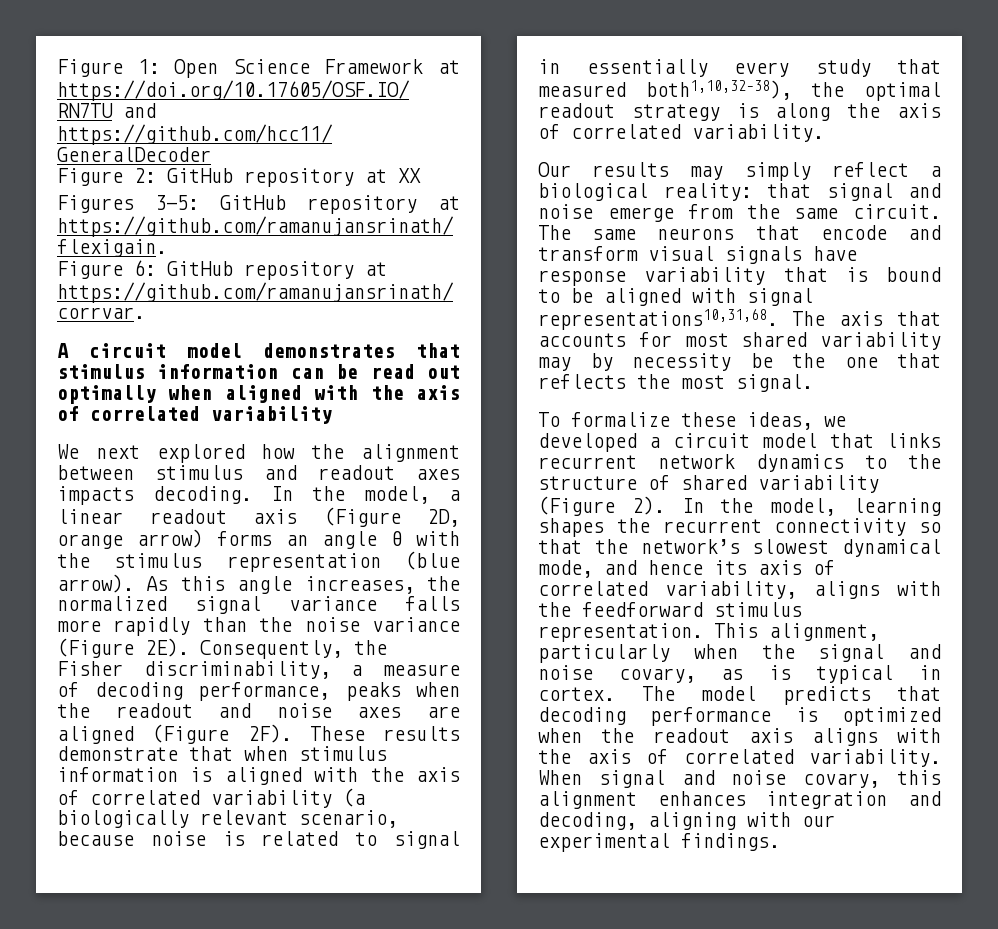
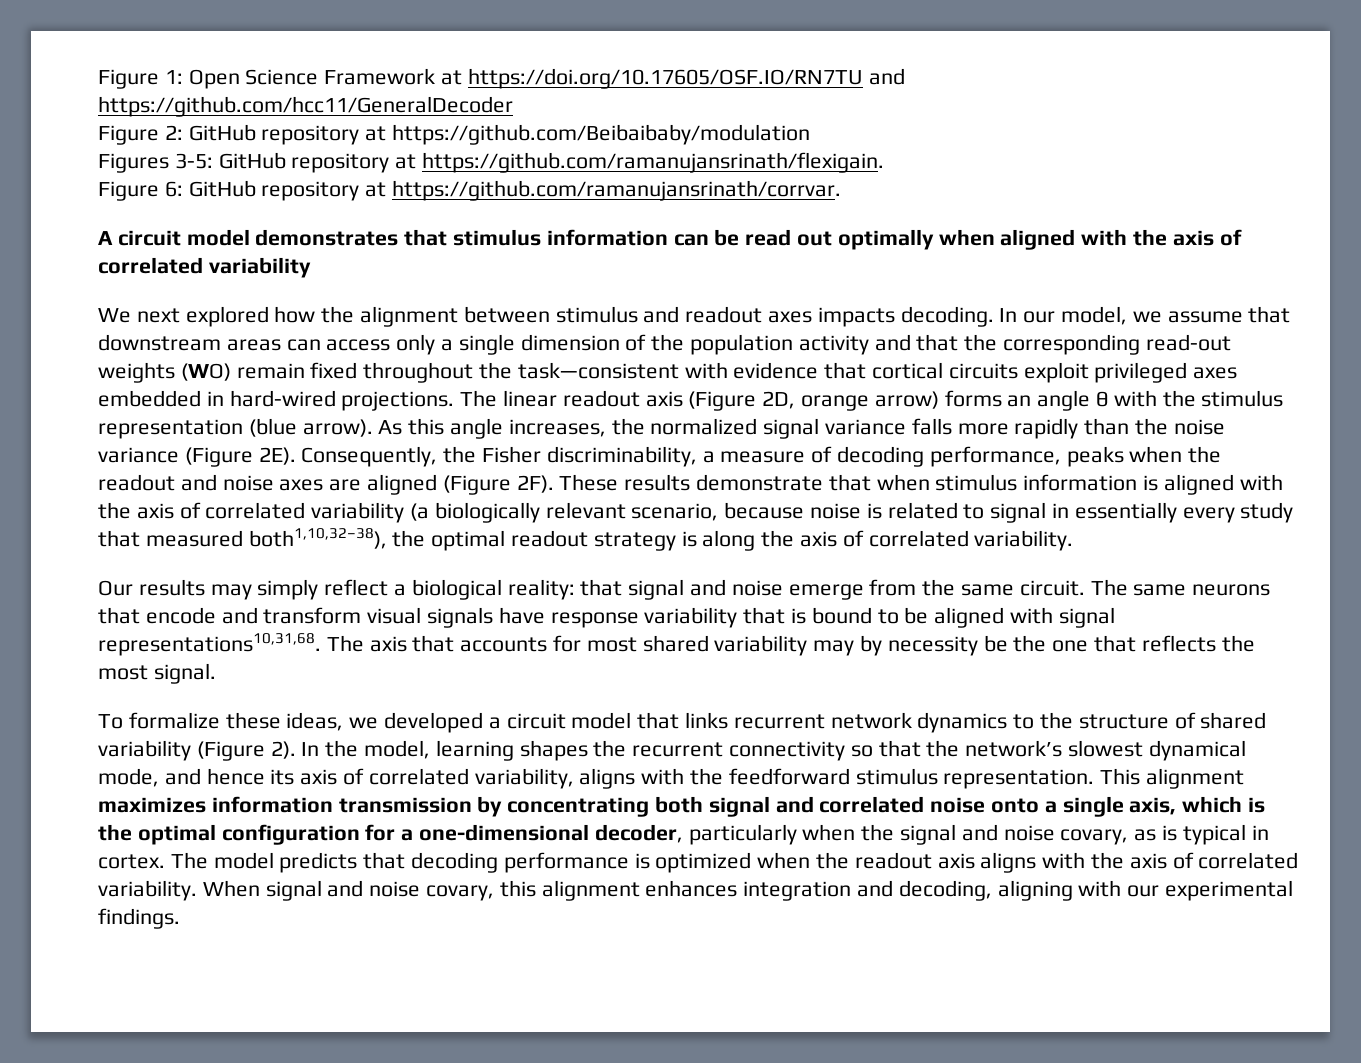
- Figure 2: GitHub repository at XX
+ Figure 2: GitHub repository at https://github.com/Beibaibaby/modulation
- In the model, a linear readout axis (Figure 2D, orange arrow) forms an angle θ with the stimulus representation (blue arrow).
+ In our model, we assume that downstream areas can access only a single dimension of the population activity and that the corresponding read-out weights (WO) remain fixed throughout the task—consistent with evidence that cortical circuits exploit privileged axes embedded in hard-wired projections. The linear readout axis (Figure 2D, orange arrow) forms an angle θ with the stimulus representation (blue arrow).
- This alignment, particularly when the signal and noise covary, as is typical in cortex.
+ This alignment maximizes information transmission by concentrating both signal and correlated noise onto a single axis, which is the optimal configuration for a one-dimensional decoder, particularly when the signal and noise covary, as is typical in cortex.

